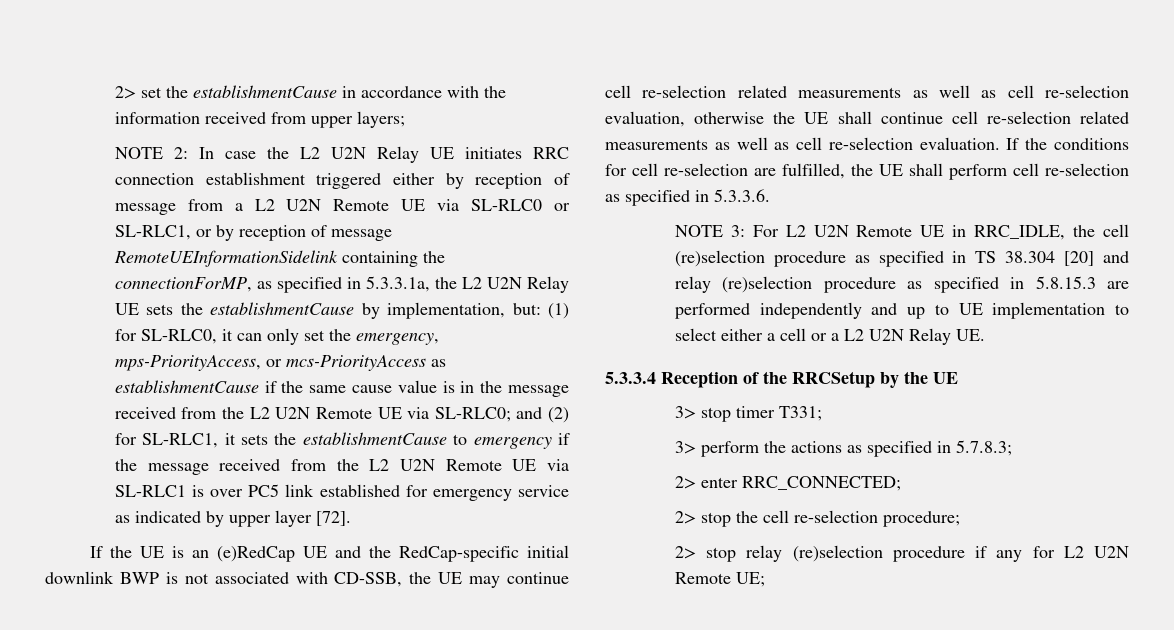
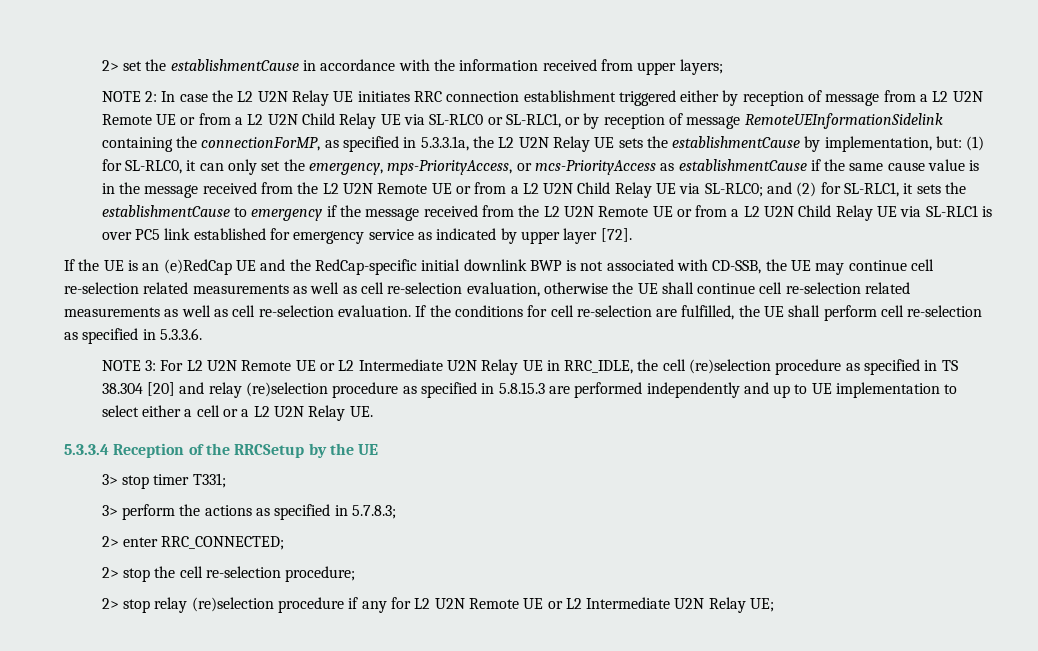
- In case the L2 U2N Relay UE initiates RRC connection establishment triggered either by reception of message from a L2 U2N Remote UE via SL-RLC0 or SL-RLC1, or by reception of message RemoteUEInformationSidelink containing the connectionForMP, as specified in 5.3.3.1a, the L2 U2N Relay UE sets the establishmentCause by implementation, but:
+ In case the L2 U2N Relay UE initiates RRC connection establishment triggered either by reception of message from a L2 U2N Remote UE or from a L2 U2N Child Relay UE via SL-RLC0 or SL-RLC1, or by reception of message RemoteUEInformationSidelink containing the connectionForMP, as specified in 5.3.3.1a, the L2 U2N Relay UE sets the establishmentCause by implementation, but:
- (1) for SL-RLC0, it can only set the emergency, mps-PriorityAccess, or mcs-PriorityAccess as establishmentCause if the same cause value is in the message received from the L2 U2N Remote UE via SL-RLC0;
+ (1) for SL-RLC0, it can only set the emergency, mps-PriorityAccess, or mcs-PriorityAccess as establishmentCause if the same cause value is in the message received from the L2 U2N Remote UE or from a L2 U2N Child Relay UE via SL-RLC0;
- and (2) for SL-RLC1, it sets the establishmentCause to emergency if the message received from the L2 U2N Remote UE via SL-RLC1 is over PC5 link established for emergency service as indicated by upper layer [72].
+ and (2) for SL-RLC1, it sets the establishmentCause to emergency if the message received from the L2 U2N Remote UE or from a L2 U2N Child Relay UE via SL-RLC1 is over PC5 link established for emergency service as indicated by upper layer [72].
- NOTE 3: For L2 U2N Remote UE in RRC_IDLE, the cell (re)selection procedure as specified in TS 38.304 [20] and relay (re)selection procedure as specified in 5.8.15.3 are performed independently and up to UE implementation to select either a cell or a L2 U2N Relay UE.
+ NOTE 3: For L2 U2N Remote UE or L2 Intermediate U2N Relay UE in RRC_IDLE, the cell (re)selection procedure as specified in TS 38.304 [20] and relay (re)selection procedure as specified in 5.8.15.3 are performed independently and up to UE implementation to select either a cell or a L2 U2N Relay UE.
- 2> stop relay (re)selection procedure if any for L2 U2N Remote UE;
+ 2> stop relay (re)selection procedure if any for L2 U2N Remote UE or L2 Intermediate U2N Relay UE;

